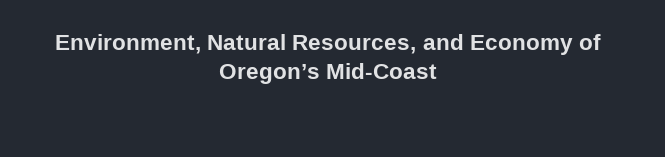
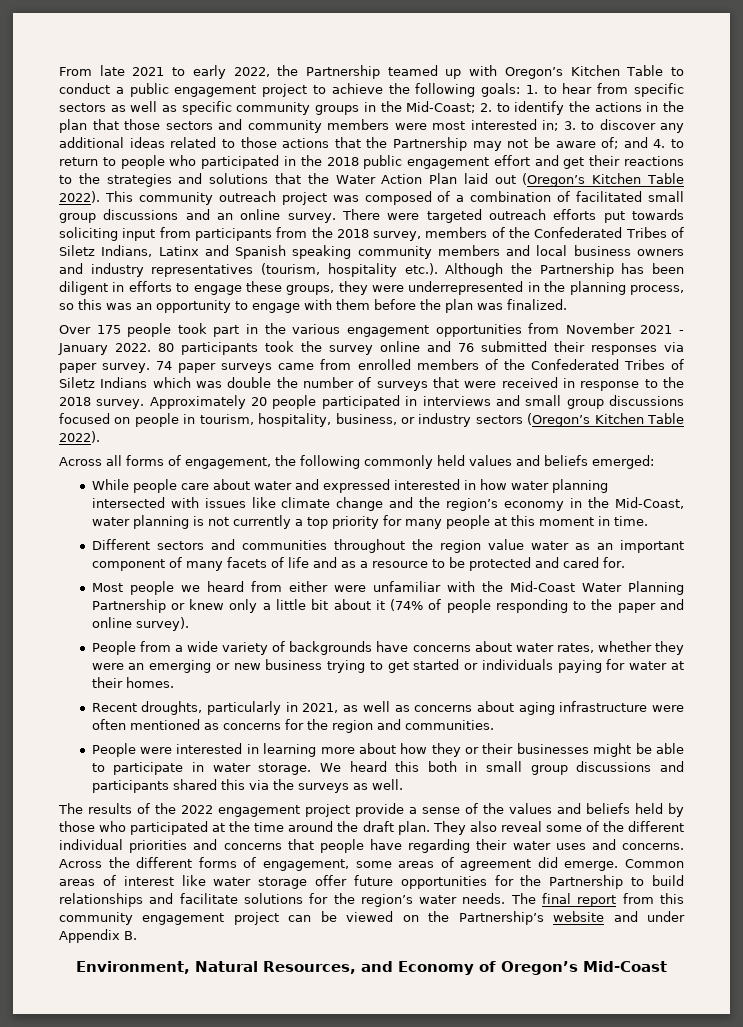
+ From late 2021 to early 2022, the Partnership teamed up with Oregon’s Kitchen Table to conduct a public engagement project to achieve the following goals: 1. to hear from specific sectors as well as specific community groups in the Mid-Coast; 2. to identify the actions in the plan that those sectors and community members were most interested in; 3. to discover any additional ideas related to those actions that the Partnership may not be aware of; and 4. to return to people who participated in the 2018 public engagement effort and get their reactions to the strategies and solutions that the Water Action Plan laid out (Oregon’s Kitchen Table 2022). This community outreach project was composed of a combination of facilitated small group discussions and an online survey. There were targeted outreach efforts put towards soliciting input from participants from the 2018 survey, members of the Confederated Tribes of Siletz Indians, Latinx and Spanish speaking community members and local business owners and industry representatives (tourism, hospitality etc.). Although the Partnership has been diligent in efforts to engage these groups, they were underrepresented in the planning process, so this was an opportunity to engage with them before the plan was finalized.
+ Over 175 people took part in the various engagement opportunities from November 2021 - January 2022. 80 participants took the survey online and 76 submitted their responses via paper survey. 74 paper surveys came from enrolled members of the Confederated Tribes of Siletz Indians which was double the number of surveys that were received in response to the 2018 survey. Approximately 20 people participated in interviews and small group discussions focused on people in tourism, hospitality, business, or industry sectors (Oregon’s Kitchen Table 2022).
+ Across all forms of engagement, the following commonly held values and beliefs emerged:
+ While people care about water and expressed interested in how water planning intersected with issues like climate change and the region’s economy in the Mid-Coast, water planning is not currently a top priority for many people at this moment in time.
+ Different sectors and communities throughout the region value water as an important component of many facets of life and as a resource to be protected and cared for.
+ Most people we heard from either were unfamiliar with the Mid-Coast Water Planning Partnership or knew only a little bit about it (74% of people responding to the paper and online survey).
+ People from a wide variety of backgrounds have concerns about water rates, whether they were an emerging or new business trying to get started or individuals paying for water at their homes.
+ Recent droughts, particularly in 2021, as well as concerns about aging infrastructure were often mentioned as concerns for the region and communities.
+ People were interested in learning more about how they or their businesses might be able to participate in water storage. We heard this both in small group discussions and participants shared this via the surveys as well.
+ The results of the 2022 engagement project provide a sense of the values and beliefs held by those who participated at the time around the draft plan. They also reveal some of the different individual priorities and concerns that people have regarding their water uses and concerns. Across the different forms of engagement, some areas of agreement did emerge. Common areas of interest like water storage offer future opportunities for the Partnership to build relationships and facilitate solutions for the region’s water needs. The final report from this community engagement project can be viewed on the Partnership’s website and under Appendix B.

